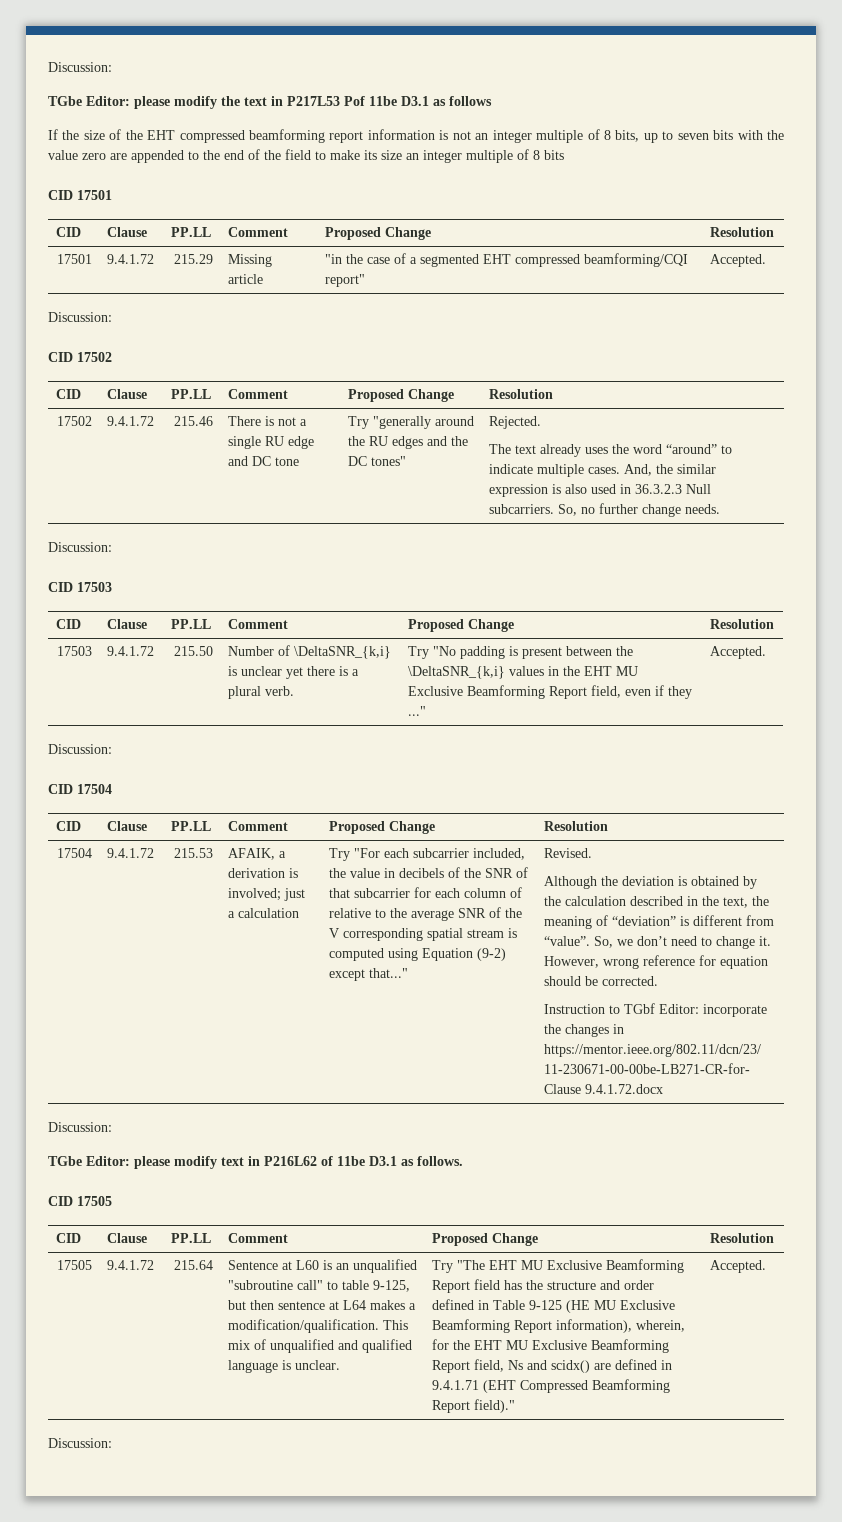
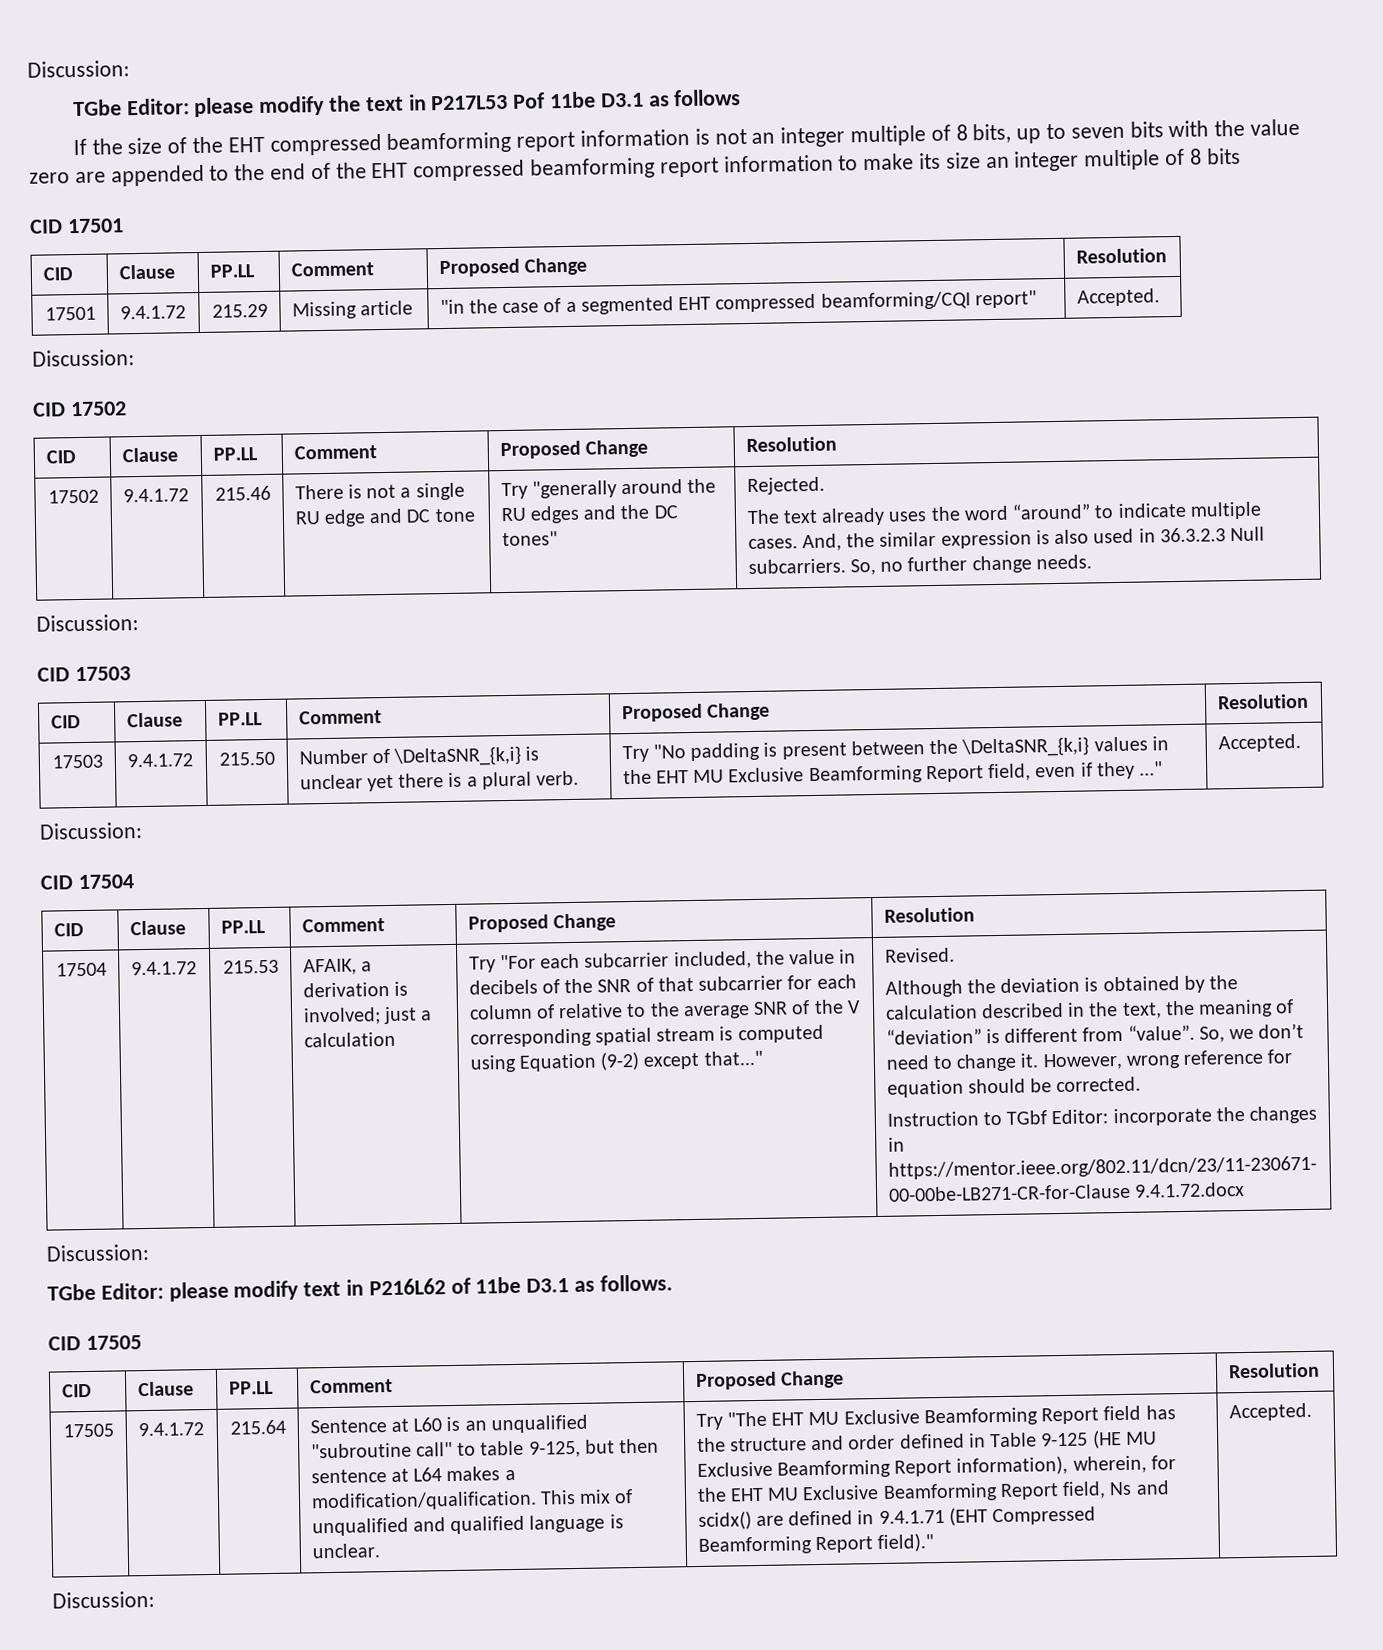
- If the size of the EHT compressed beamforming report information is not an integer multiple of 8 bits, up to seven bits with the value zero are appended to the end of the field to make its size an integer multiple of 8 bits
+ If the size of the EHT compressed beamforming report information is not an integer multiple of 8 bits, up to seven bits with the value zero are appended to the end of the EHT compressed beamforming report information to make its size an integer multiple of 8 bits

